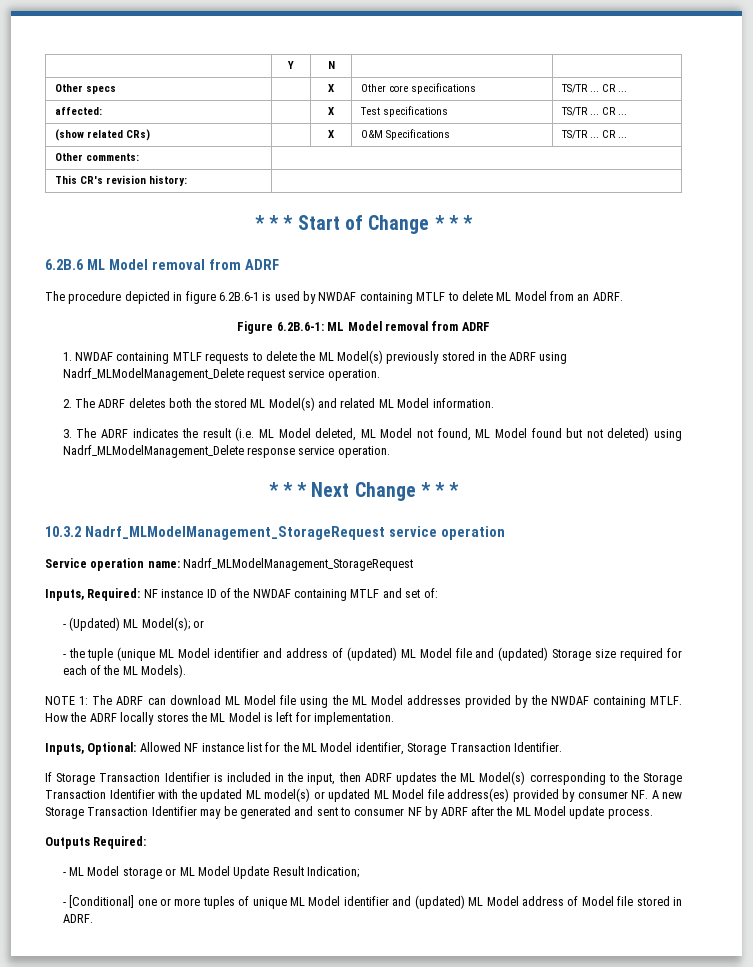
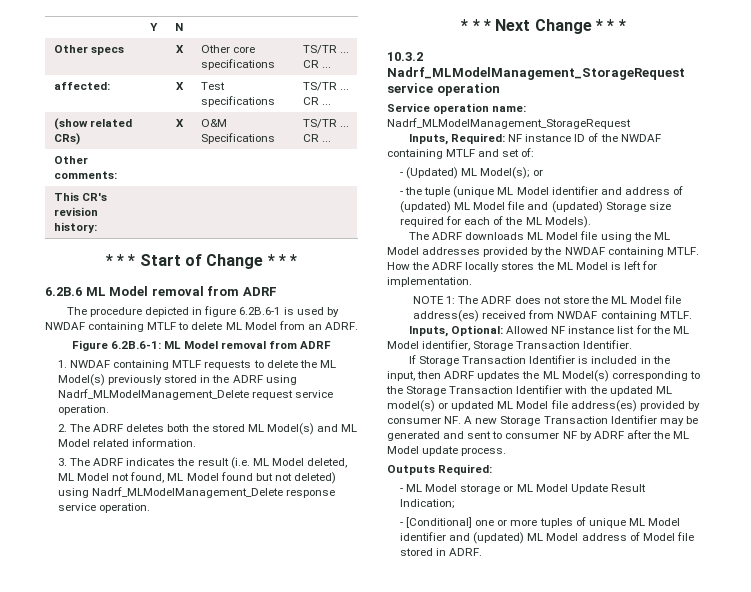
- 2. The ADRF deletes both the stored ML Model(s) and related ML Model information.
+ 2. The ADRF deletes both the stored ML Model(s) and ML Model related information.
- NOTE 1: The ADRF can download ML Model file using the ML Model addresses provided by the NWDAF containing MTLF.
+ The ADRF downloads ML Model file using the ML Model addresses provided by the NWDAF containing MTLF.
+ NOTE 1: The ADRF does not store the ML Model file address(es) received from NWDAF containing MTLF.

